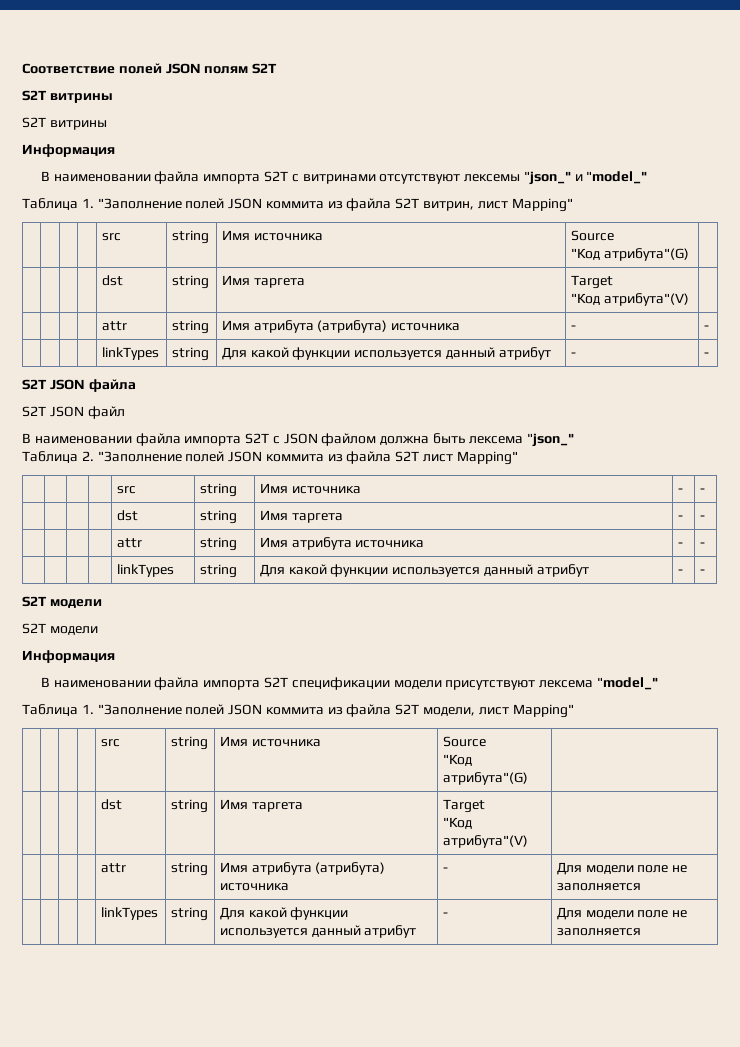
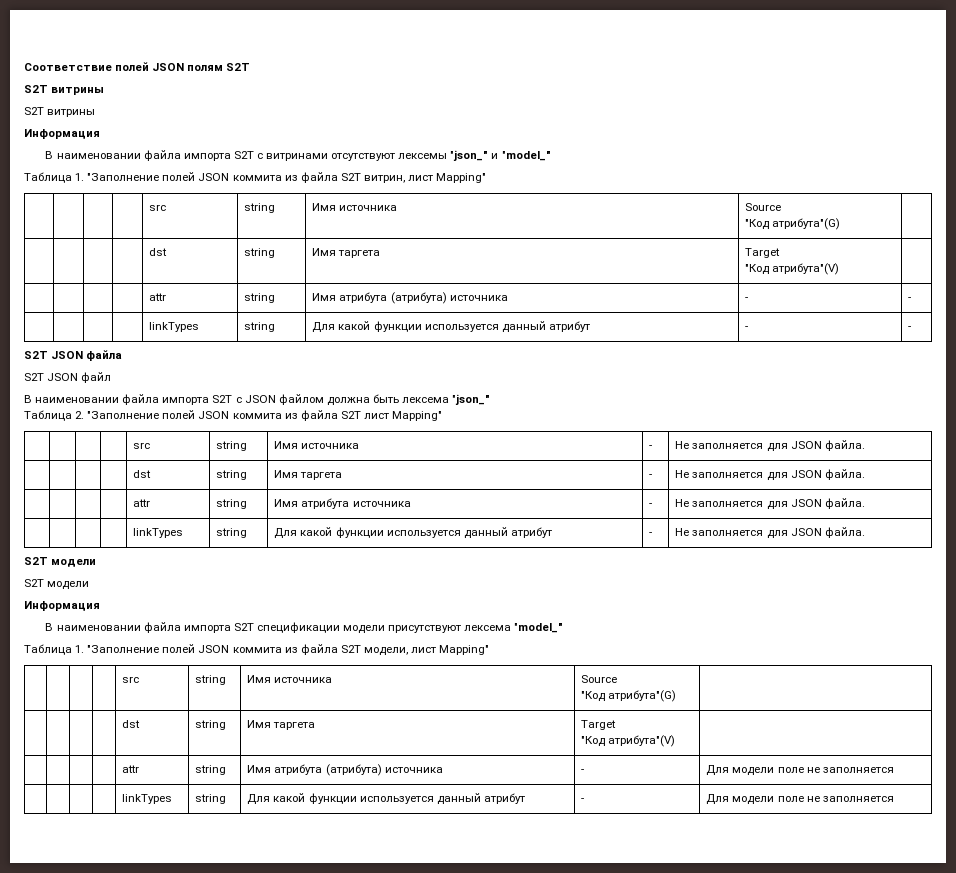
- | | | | src | string | Имя источника | - | -
+ | | | | src | string | Имя источника | - | Не заполняется для JSON файла.
- | | | | dst | string | Имя таргета | - | -
+ | | | | dst | string | Имя таргета | - | Не заполняется для JSON файла.
- | | | | attr | string | Имя атрибута источника | - | -
- | | | | linkTypes | string | Для какой функции используется данный атрибут | - | -
+ | | | | attr | string | Имя атрибута источника | - | Не заполняется для JSON файла.
+ | | | | linkTypes | string | Для какой функции используется данный атрибут | - | Не заполняется для JSON файла.

